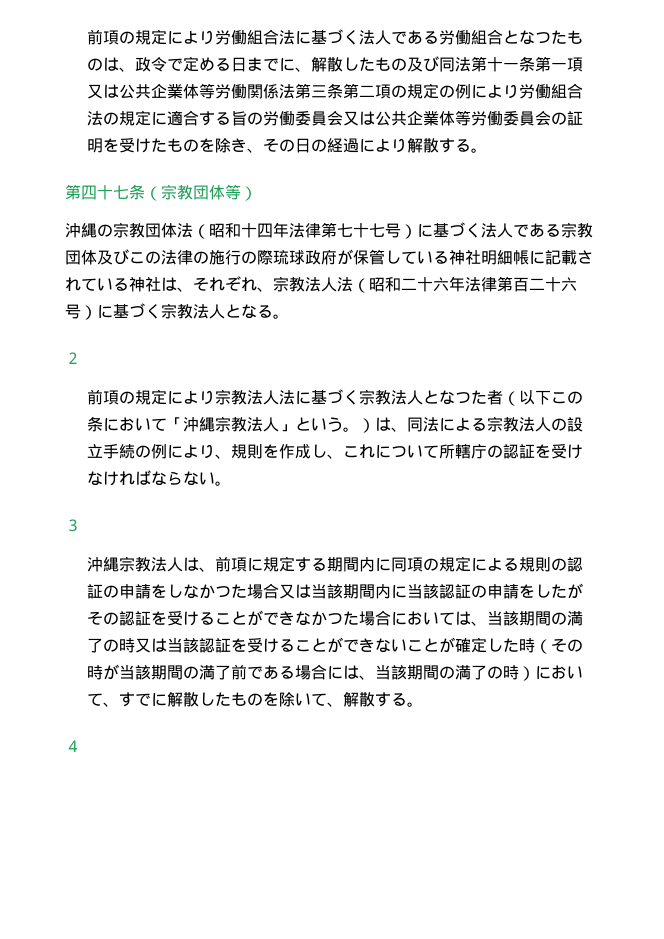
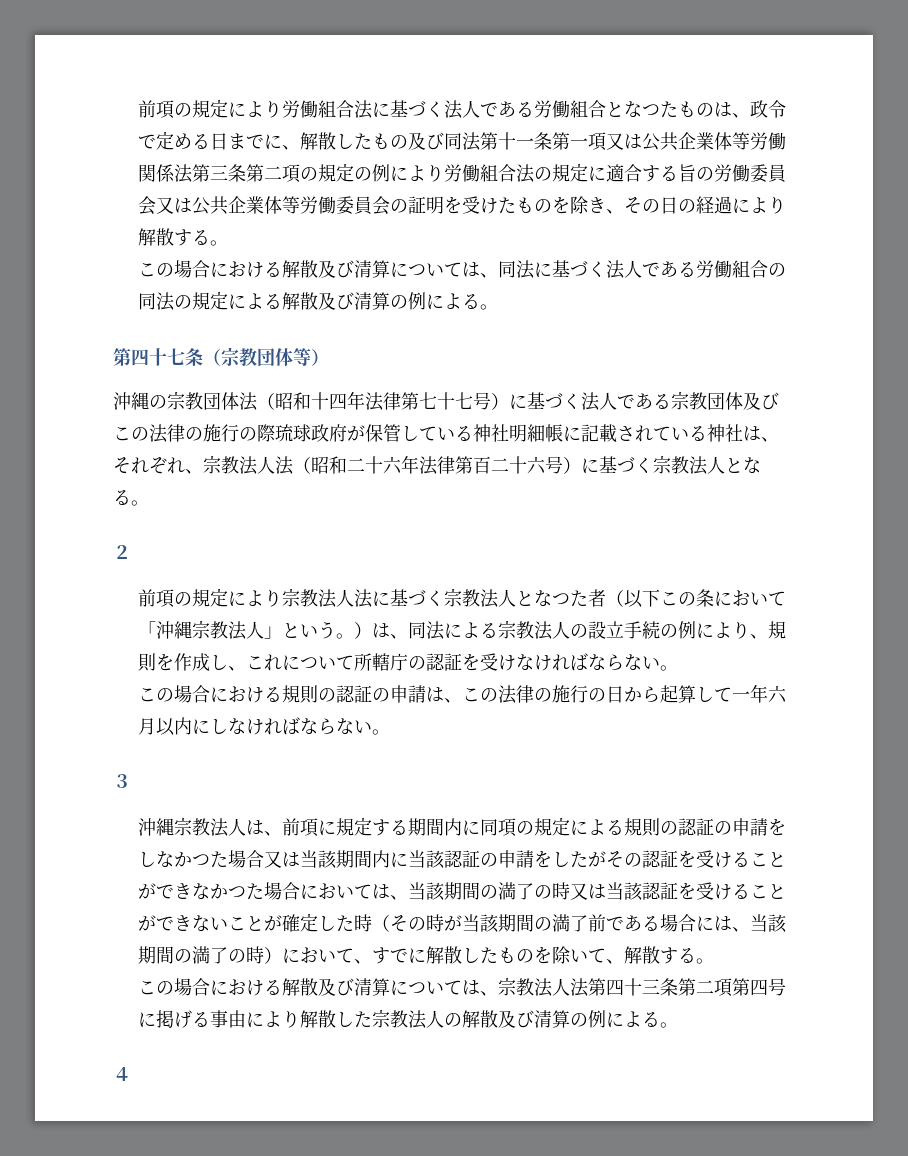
+ この場合における解散及び清算については、同法に基づく法人である労働組合の同法の規定による解散及び清算の例による。
+ この場合における規則の認証の申請は、この法律の施行の日から起算して一年六月以内にしなければならない。
+ この場合における解散及び清算については、宗教法人法第四十三条第二項第四号に掲げる事由により解散した宗教法人の解散及び清算の例による。

